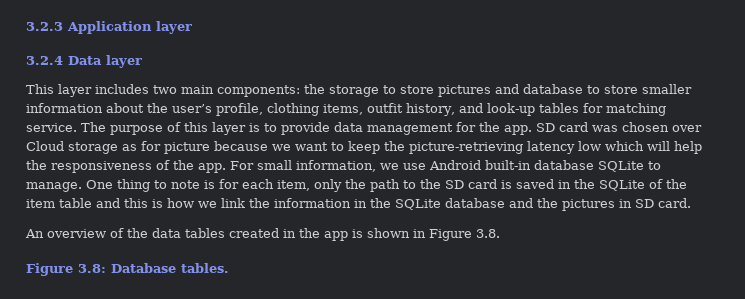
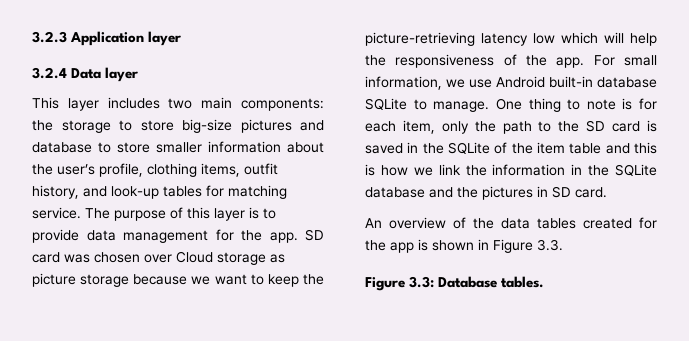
- This layer includes two main components: the storage to store pictures and database to store smaller information about the user’s profile, clothing items, outfit history, and look-up tables for matching service.
+ This layer includes two main components: the storage to store big-size pictures and database to store smaller information about the user’s profile, clothing items, outfit history, and look-up tables for matching service.
- SD card was chosen over Cloud storage as for picture because we want to keep the picture-retrieving latency low which will help the responsiveness of the app.
+ SD card was chosen over Cloud storage as picture storage because we want to keep the picture-retrieving latency low which will help the responsiveness of the app.
- An overview of the data tables created in the app is shown in Figure 3.8.
- Figure 3.8: Database tables.
+ An overview of the data tables created for the app is shown in Figure 3.3.
+ Figure 3.3: Database tables.

